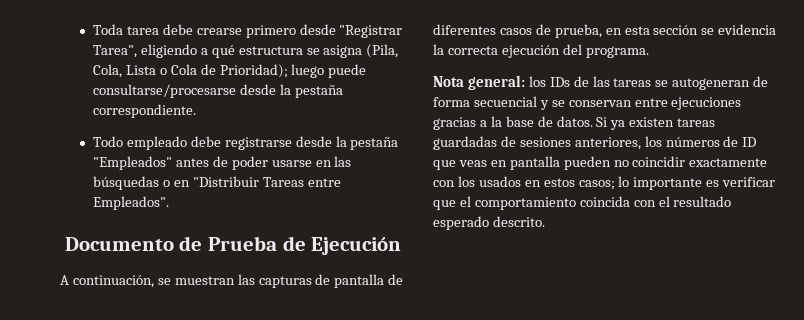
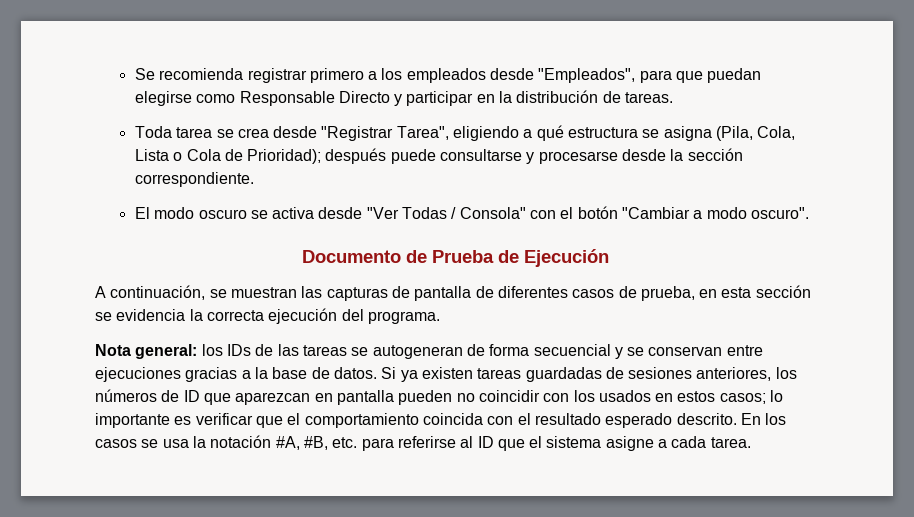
- Toda tarea debe crearse primero desde "Registrar Tarea", eligiendo a qué estructura se asigna (Pila, Cola, Lista o Cola de Prioridad); luego puede consultarse/procesarse desde la pestaña correspondiente.
+ Se recomienda registrar primero a los empleados desde "Empleados", para que puedan elegirse como Responsable Directo y participar en la distribución de tareas.
+ Toda tarea se crea desde "Registrar Tarea", eligiendo a qué estructura se asigna (Pila, Cola, Lista o Cola de Prioridad); después puede consultarse y procesarse desde la sección correspondiente.
- Todo empleado debe registrarse desde la pestaña "Empleados" antes de poder usarse en las búsquedas o en "Distribuir Tareas entre Empleados".
+ El modo oscuro se activa desde "Ver Todas / Consola" con el botón "Cambiar a modo oscuro".
- Si ya existen tareas guardadas de sesiones anteriores, los números de ID que veas en pantalla pueden no coincidir exactamente con los usados en estos casos; lo importante es verificar que el comportamiento coincida con el resultado esperado descrito.
+ Si ya existen tareas guardadas de sesiones anteriores, los números de ID que aparezcan en pantalla pueden no coincidir con los usados en estos casos; lo importante es verificar que el comportamiento coincida con el resultado esperado descrito.
+ En los casos se usa la notación #A, #B, etc. para referirse al ID que el sistema asigne a cada tarea.

